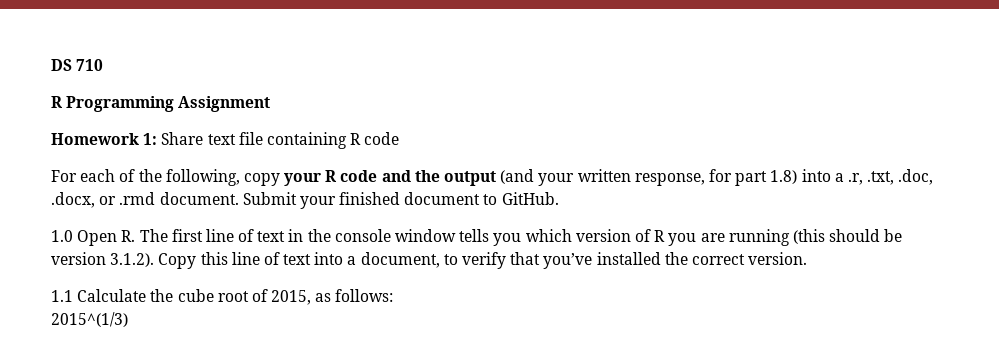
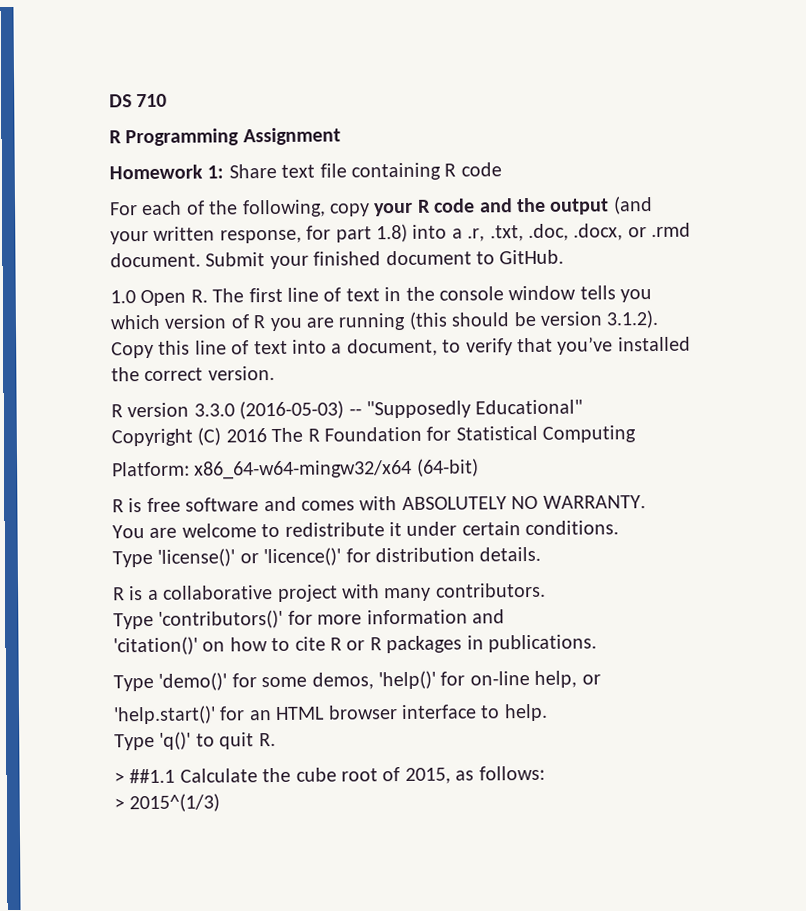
- 1.1 Calculate the cube root of 2015, as follows:
+ R version 3.3.0 (2016-05-03) -- "Supposedly Educational"
+ Copyright (C) 2016 The R Foundation for Statistical Computing
+ Platform: x86_64-w64-mingw32/x64 (64-bit)
+ R is free software and comes with ABSOLUTELY NO WARRANTY.
+ You are welcome to redistribute it under certain conditions.
+ Type 'license()' or 'licence()' for distribution details.
+ R is a collaborative project with many contributors.
+ Type 'contributors()' for more information and
+ 'citation()' on how to cite R or R packages in publications.
+ Type 'demo()' for some demos, 'help()' for on-line help, or
+ 'help.start()' for an HTML browser interface to help.
+ Type 'q()' to quit R.
+ > ##1.1 Calculate the cube root of 2015, as follows:
- 2015^(1/3)
+ > 2015^(1/3)

